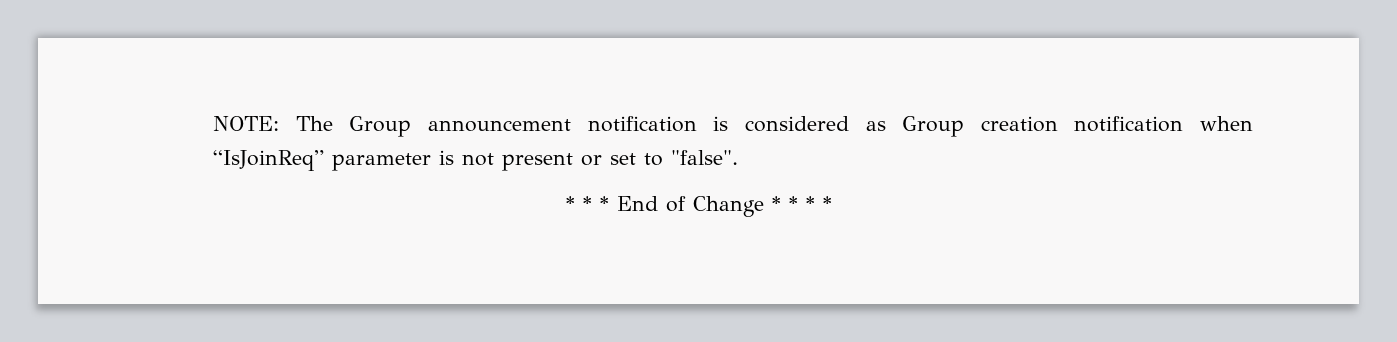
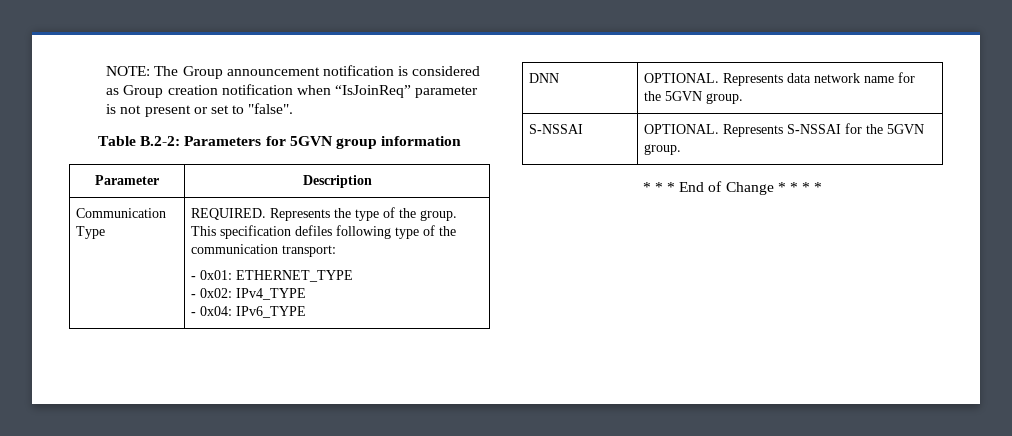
+ Table B.2-2: Parameters for 5GVN group information
+ Parameter | Description
+ Communication Type | REQUIRED. Represents the type of the group. This specification defiles following type of the communication transport:
+ - 0x01: ETHERNET_TYPE
+ - 0x02: IPv4_TYPE
+ - 0x04: IPv6_TYPE
+ DNN | OPTIONAL. Represents data network name for the 5GVN group.
+ S-NSSAI | OPTIONAL. Represents S-NSSAI for the 5GVN group.

